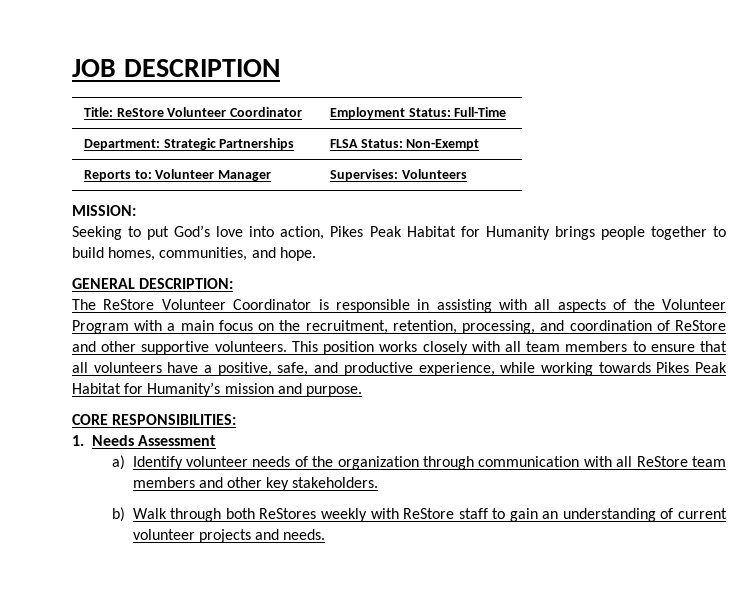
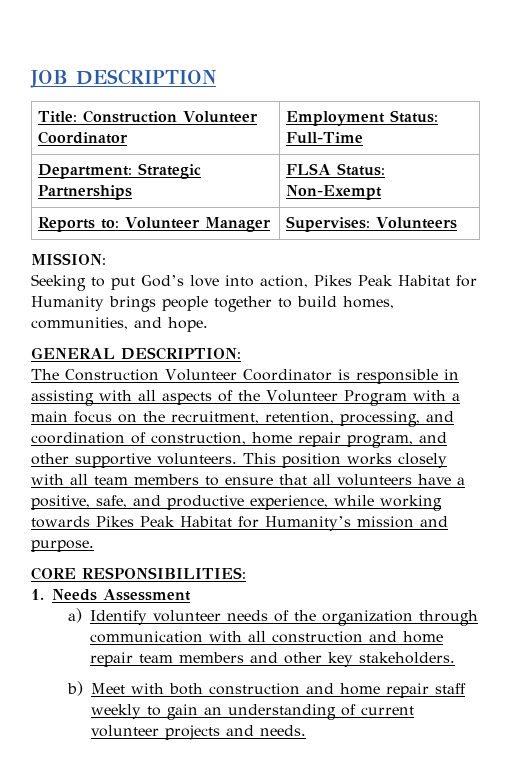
- Title: ReStore Volunteer Coordinator | Employment Status: Full-Time
+ Title: Construction Volunteer Coordinator | Employment Status: Full-Time
- The ReStore Volunteer Coordinator is responsible in assisting with all aspects of the Volunteer Program with a main focus on the recruitment, retention, processing, and coordination of ReStore and other supportive volunteers.
+ The Construction Volunteer Coordinator is responsible in assisting with all aspects of the Volunteer Program with a main focus on the recruitment, retention, processing, and coordination of construction, home repair program, and other supportive volunteers.
- a) Identify volunteer needs of the organization through communication with all ReStore team members and other key stakeholders.
+ a) Identify volunteer needs of the organization through communication with all construction and home repair team members and other key stakeholders.
- b) Walk through both ReStores weekly with ReStore staff to gain an understanding of current volunteer projects and needs.
+ b) Meet with both construction and home repair staff weekly to gain an understanding of current volunteer projects and needs.

